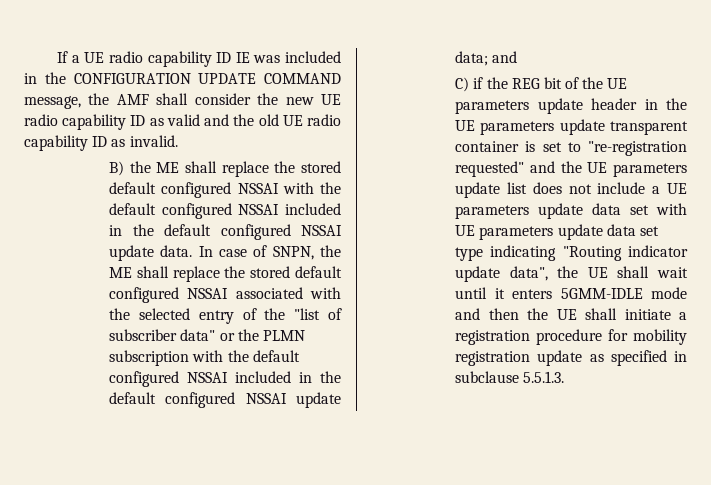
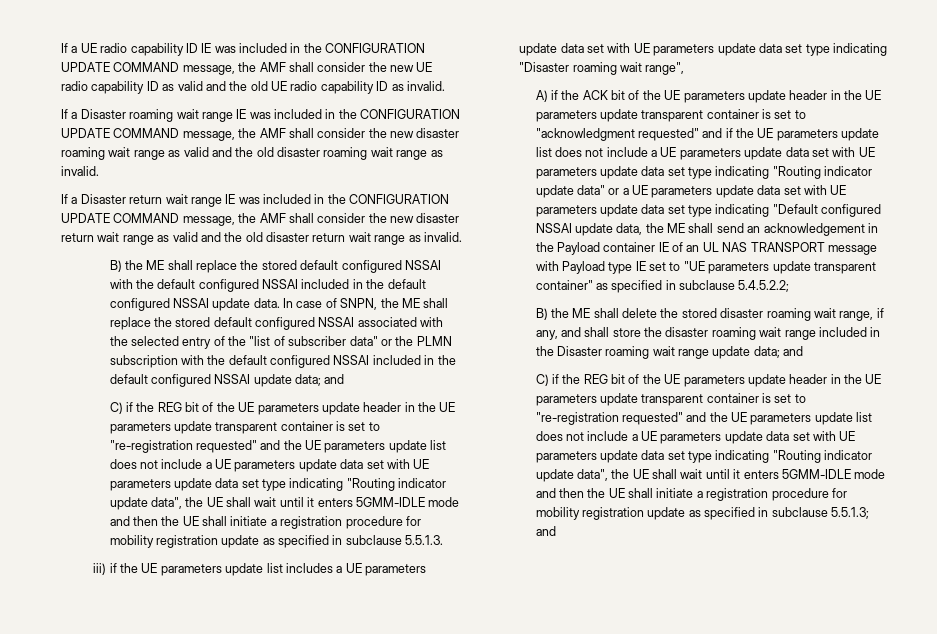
+ If a Disaster roaming wait range IE was included in the CONFIGURATION UPDATE COMMAND message, the AMF shall consider the new disaster roaming wait range as valid and the old disaster roaming wait range as invalid.
+ If a Disaster return wait range IE was included in the CONFIGURATION UPDATE COMMAND message, the AMF shall consider the new disaster return wait range as valid and the old disaster return wait range as invalid.
+ iii) if the UE parameters update list includes a UE parameters update data set with UE parameters update data set type indicating "Disaster roaming wait range",
+ A) if the ACK bit of the UE parameters update header in the UE parameters update transparent container is set to "acknowledgment requested" and if the UE parameters update list does not include a UE parameters update data set with UE parameters update data set type indicating "Routing indicator update data" or a UE parameters update data set with UE parameters update data set type indicating "Default configured NSSAI update data, the ME shall send an acknowledgement in the Payload container IE of an UL NAS TRANSPORT message with Payload type IE set to "UE parameters update transparent container" as specified in subclause 5.4.5.2.2;
+ B) the ME shall delete the stored disaster roaming wait range, if any, and shall store the disaster roaming wait range included in the Disaster roaming wait range update data; and
+ C) if the REG bit of the UE parameters update header in the UE parameters update transparent container is set to "re-registration requested" and the UE parameters update list does not include a UE parameters update data set with UE parameters update data set type indicating "Routing indicator update data", the UE shall wait until it enters 5GMM-IDLE mode and then the UE shall initiate a registration procedure for mobility registration update as specified in subclause 5.5.1.3; and

